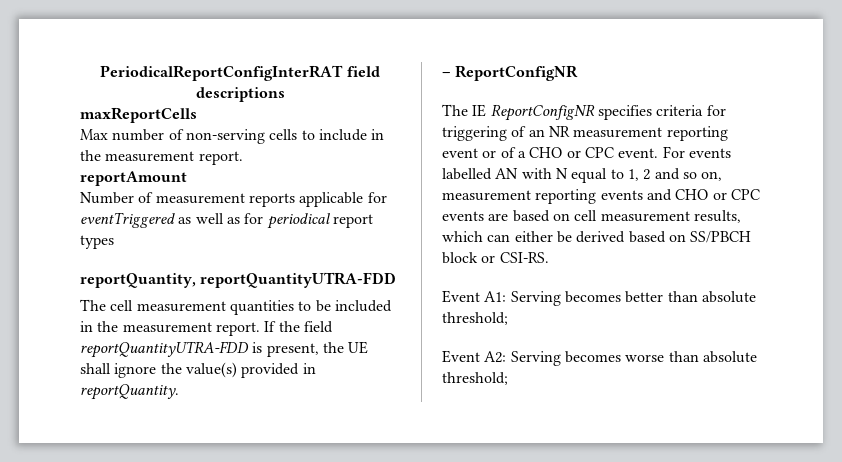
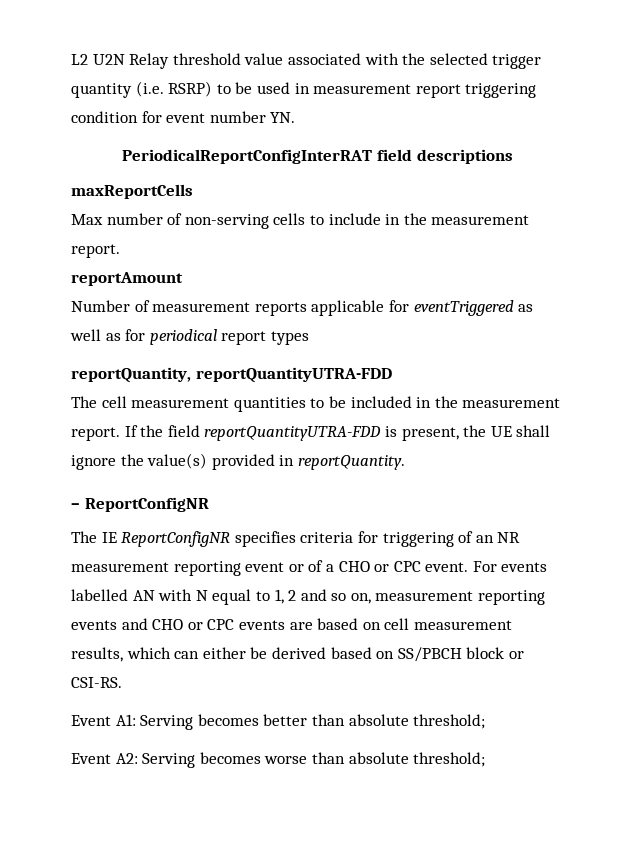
+ L2 U2N Relay threshold value associated with the selected trigger quantity (i.e. RSRP) to be used in measurement report triggering condition for event number YN.

